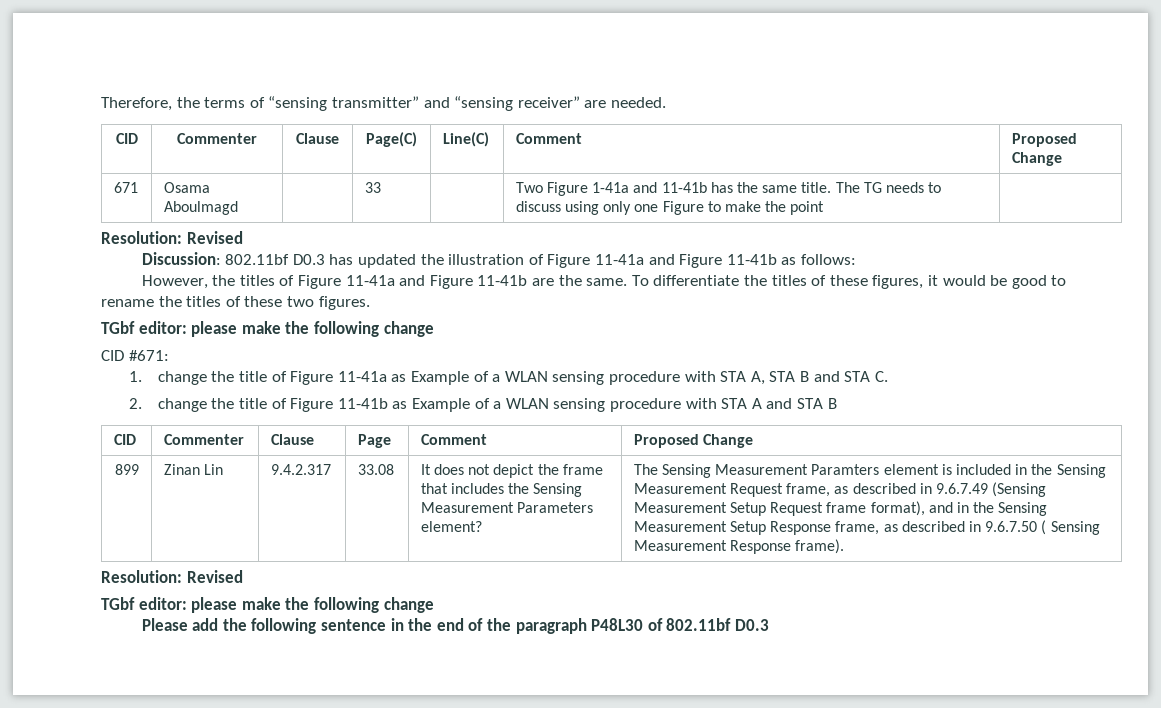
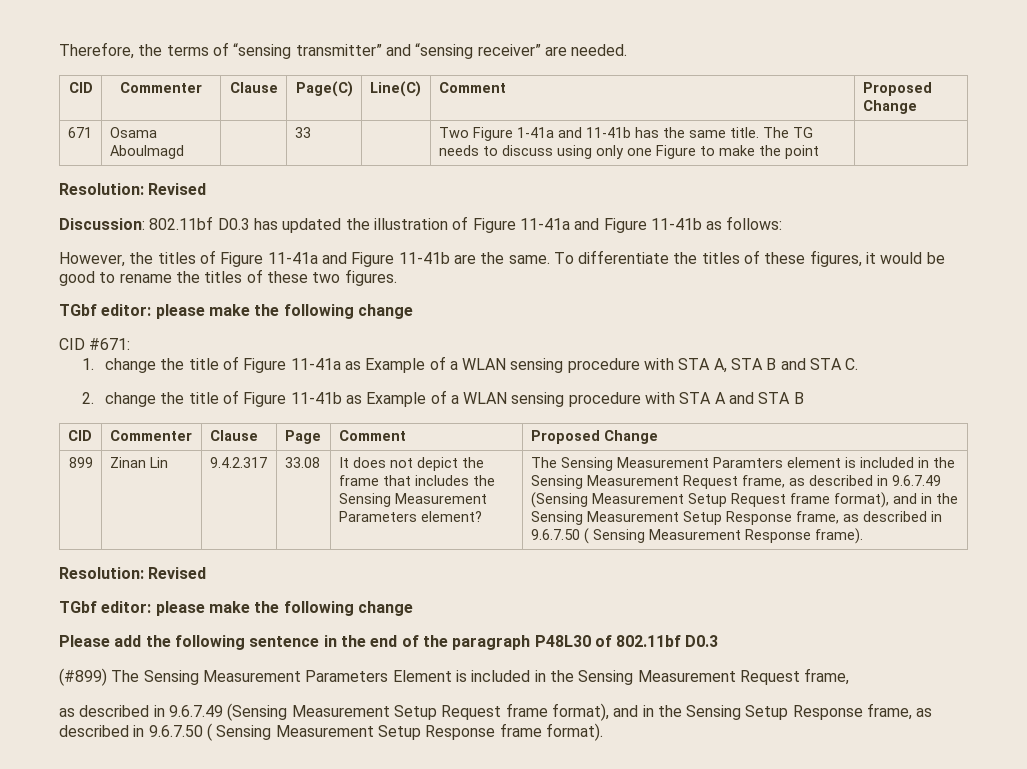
+ (#899) The Sensing Measurement Parameters Element is included in the Sensing Measurement Request frame,
+ as described in 9.6.7.49 (Sensing Measurement Setup Request frame format), and in the Sensing Setup Response frame, as described in 9.6.7.50 ( Sensing Measurement Setup Response frame format).

